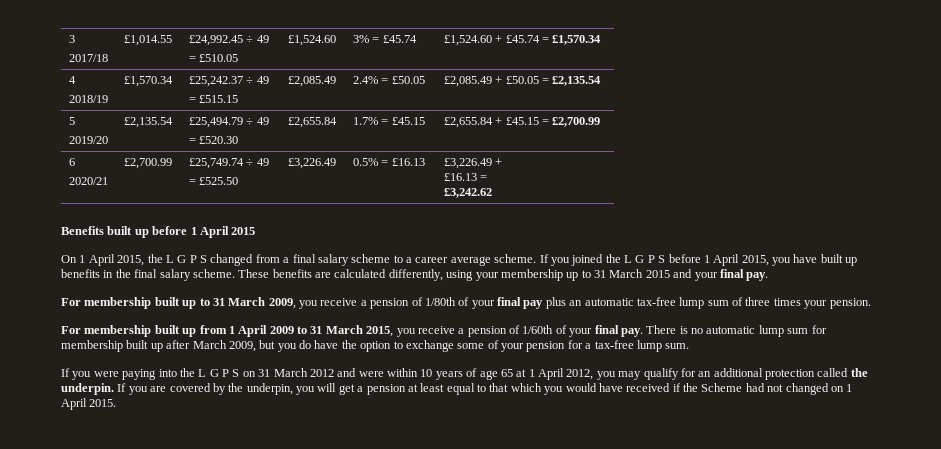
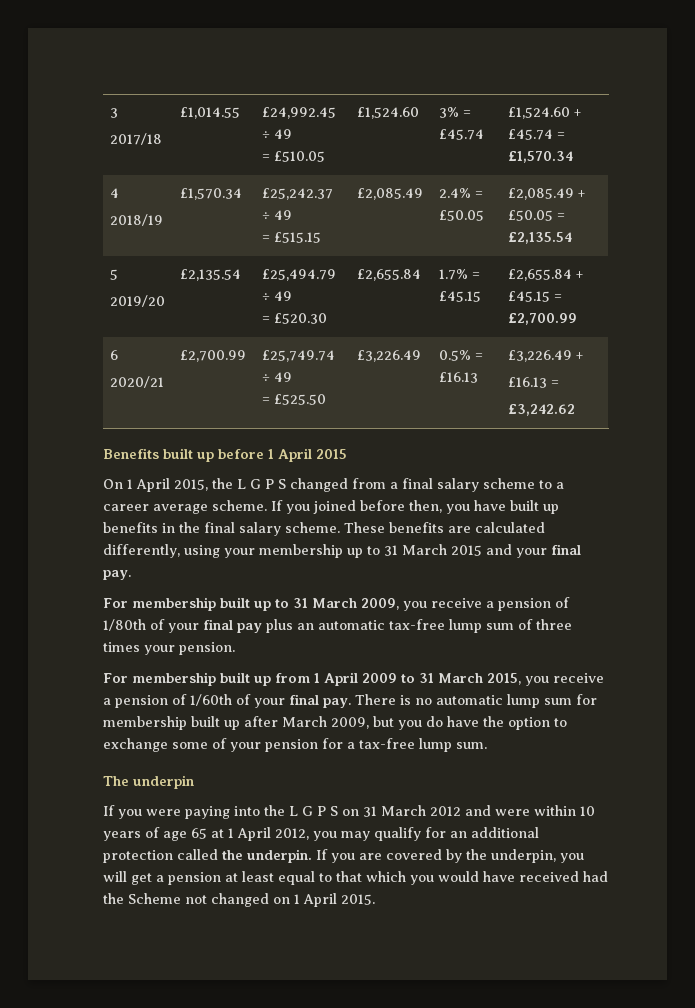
- If you joined the L G P S before 1 April 2015, you have built up benefits in the final salary scheme.
+ If you joined before then, you have built up benefits in the final salary scheme.
+ The underpin
- If you are covered by the underpin, you will get a pension at least equal to that which you would have received if the Scheme had not changed on 1 April 2015.
+ If you are covered by the underpin, you will get a pension at least equal to that which you would have received had the Scheme not changed on 1 April 2015.

